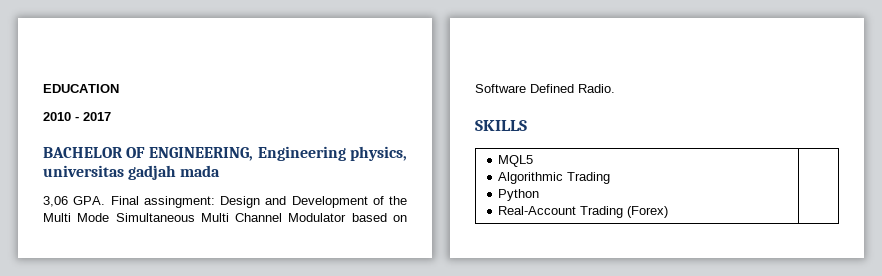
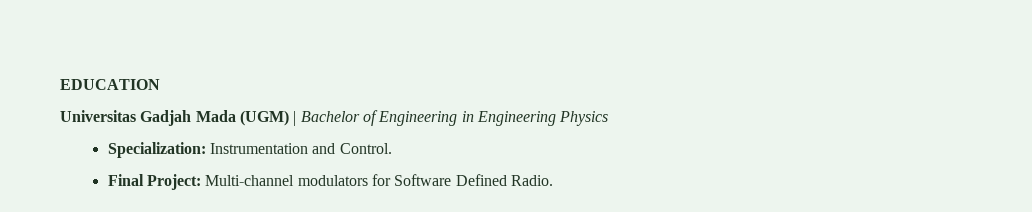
- 2010 - 2017
- BACHELOR OF ENGINEERING, Engineering physics, universitas gadjah mada
- 3,06 GPA. Final assingment: Design and Development of the Multi Mode Simultaneous Multi Channel Modulator based on Software Defined Radio.
- SKILLS
- MQL5
- Algorithmic Trading
- Python
- Real-Account Trading (Forex) |
+ Universitas Gadjah Mada (UGM) | Bachelor of Engineering in Engineering Physics
+ Specialization: Instrumentation and Control.
+ Final Project: Multi-channel modulators for Software Defined Radio.

